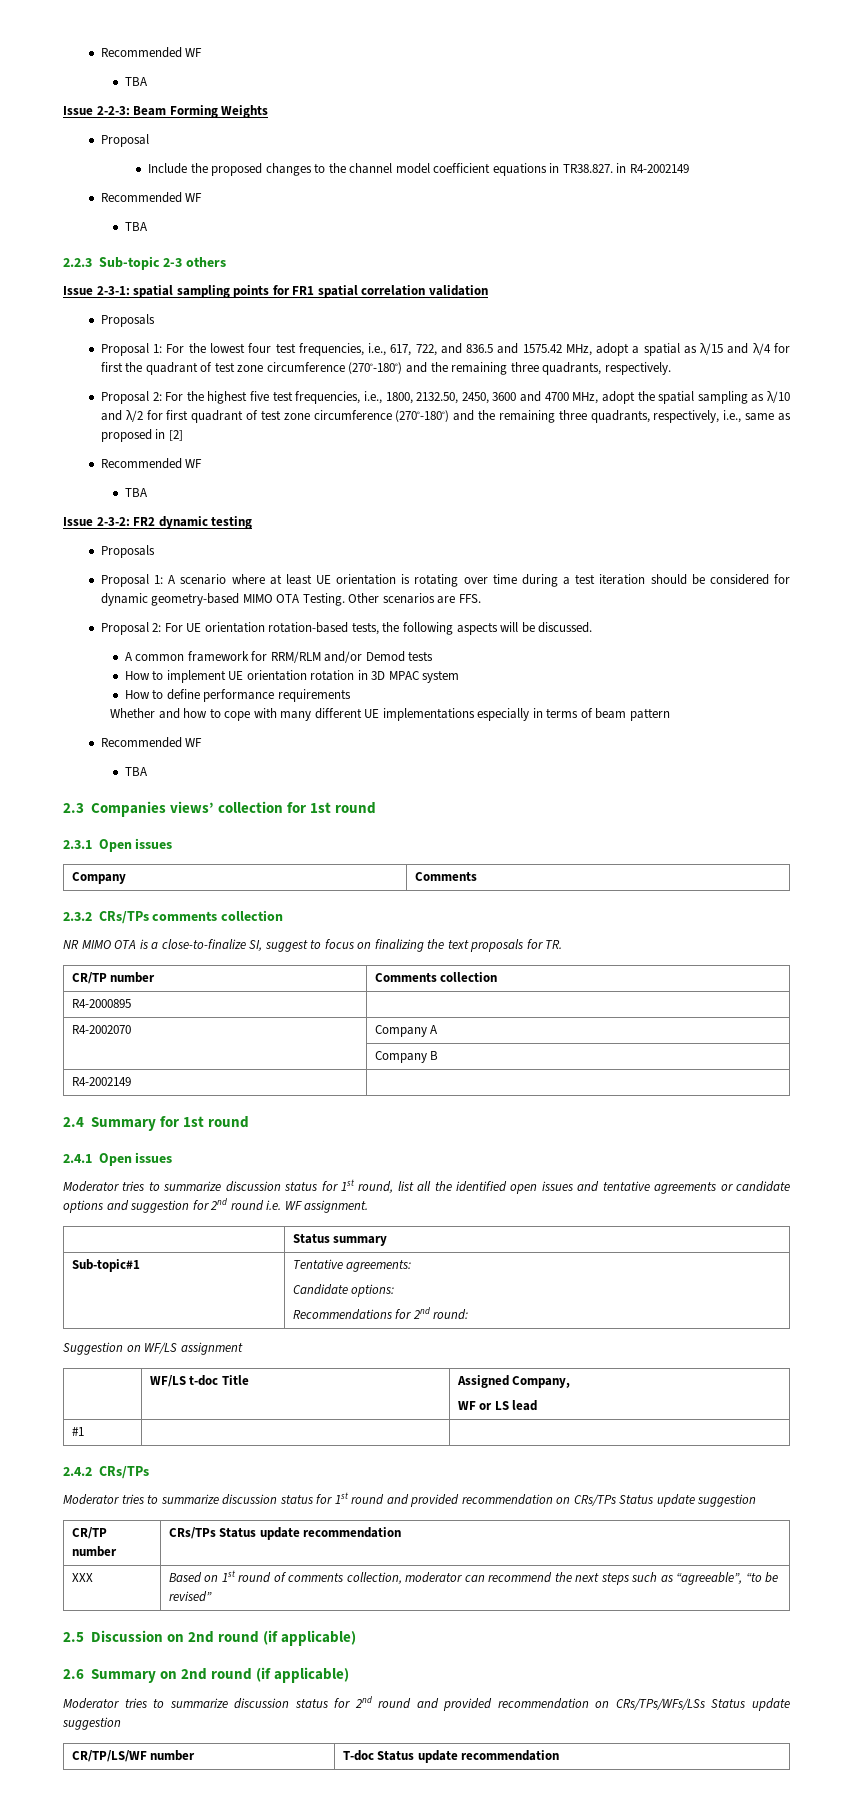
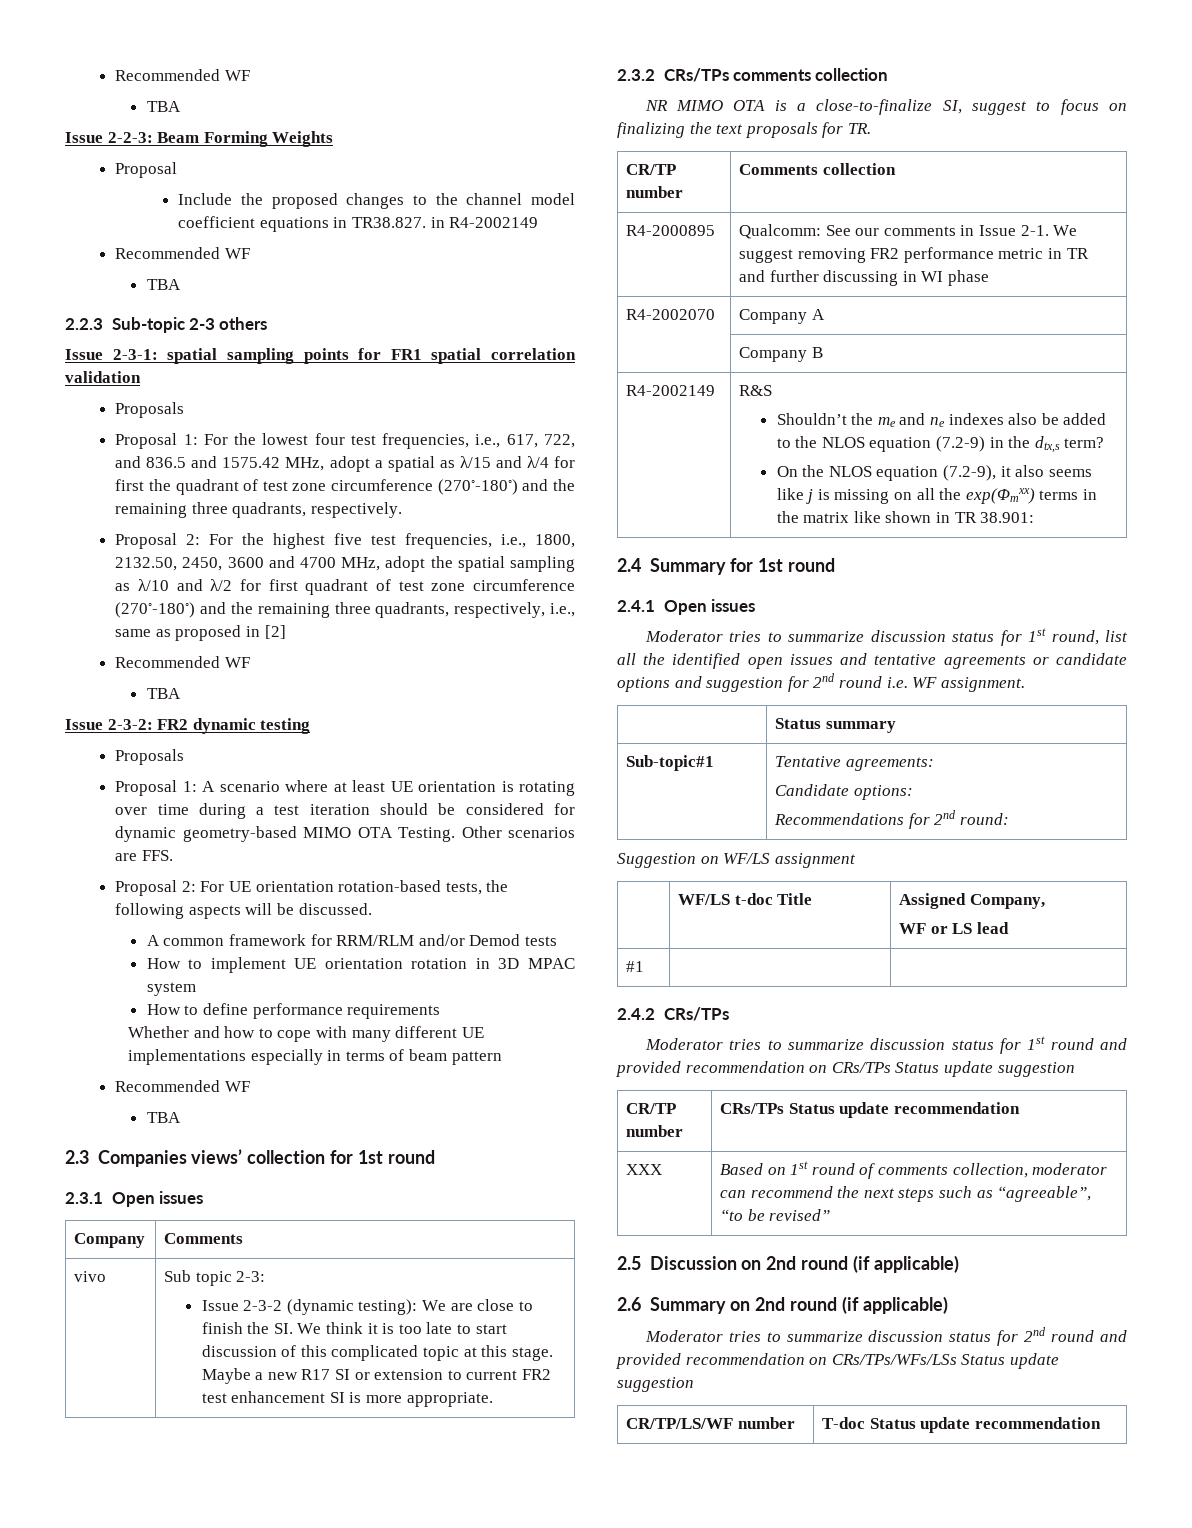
+ vivo | Sub topic 2-3:
+ Issue 2-3-2 (dynamic testing): We are close to finish the SI. We think it is too late to start discussion of this complicated topic at this stage. Maybe a new R17 SI or extension to current FR2 test enhancement SI is more appropriate.
- R4-2000895 |
+ R4-2000895 | Qualcomm: See our comments in Issue 2-1. We suggest removing FR2 performance metric in TR and further discussing in WI phase
+ R&S
+ Shouldn’t the me and ne indexes also be added to the NLOS equation (7.2-9) in the dtx,s term?
+ On the NLOS equation (7.2-9), it also seems like j is missing on all the exp(Φmxx) terms in the matrix like shown in TR 38.901:

